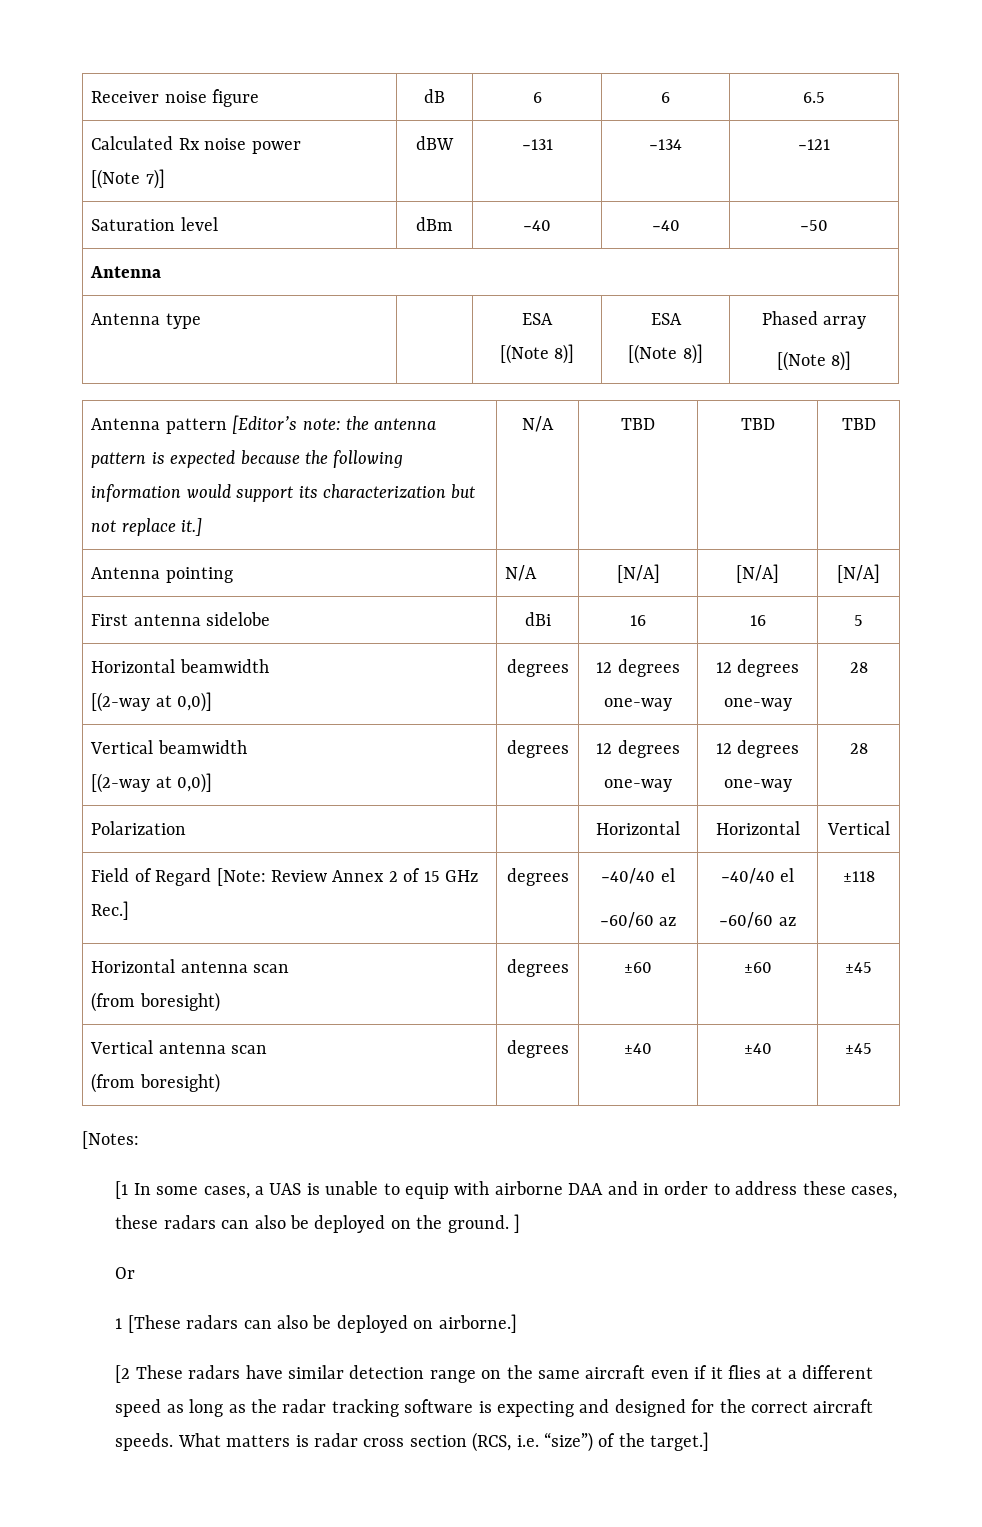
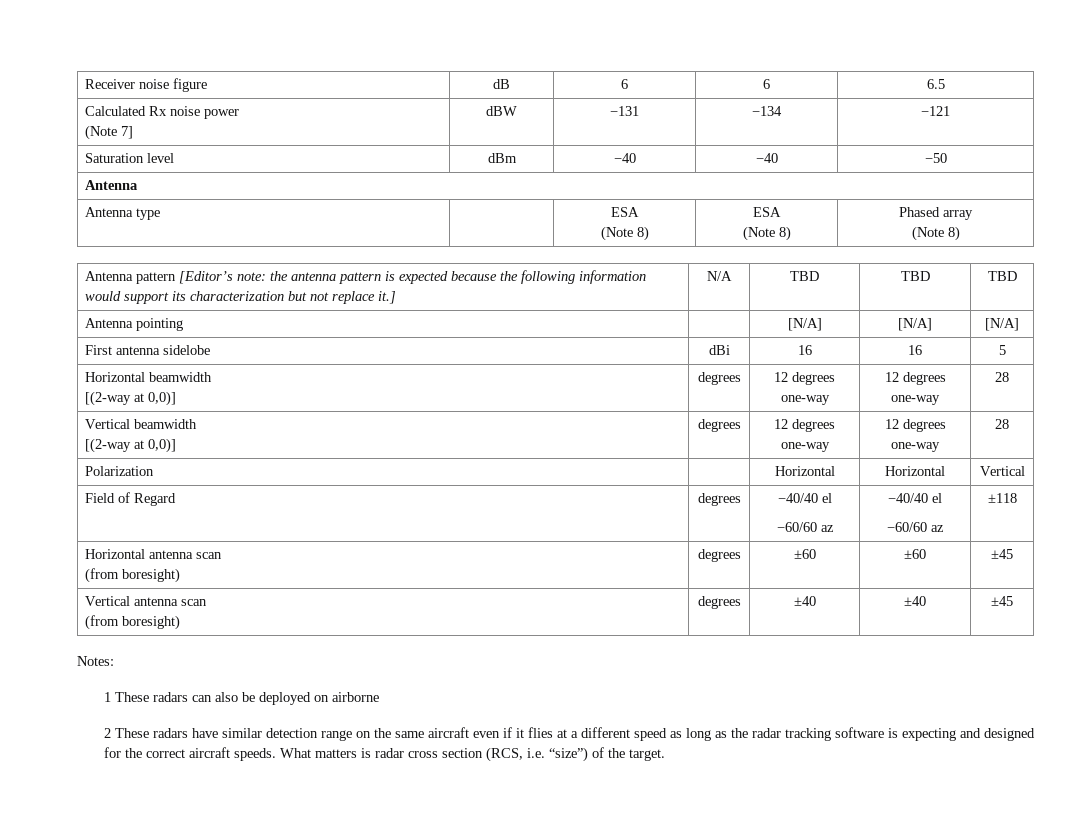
  Calculated Rx noise power
- [(Note 7)] | dBW | −131 | −134 | −121
+ (Note 7] | dBW | −131 | −134 | −121
  Antenna type | | ESA
- [(Note 8)] | ESA
- [(Note 8)] | Phased array
- [(Note 8)]
+ (Note 8) | ESA
+ (Note 8) | Phased array
+ (Note 8)
- Antenna pointing | N/A | [N/A] | [N/A] | [N/A]
+ Antenna pointing | | [N/A] | [N/A] | [N/A]
- Field of Regard [Note: Review Annex 2 of 15 GHz Rec.] | degrees | −40/40 el
+ Field of Regard | degrees | −40/40 el
- [Notes:
- [1 In some cases, a UAS is unable to equip with airborne DAA and in order to address these cases, these radars can also be deployed on the ground. ]
- Or
- 1 [These radars can also be deployed on airborne.]
- [2 These radars have similar detection range on the same aircraft even if it flies at a different speed as long as the radar tracking software is expecting and designed for the correct aircraft speeds.
+ Notes:
+ 1 These radars can also be deployed on airborne
+ 2 These radars have similar detection range on the same aircraft even if it flies at a different speed as long as the radar tracking software is expecting and designed for the correct aircraft speeds.
- What matters is radar cross section (RCS, i.e. “size”) of the target.]
+ What matters is radar cross section (RCS, i.e. “size”) of the target.

